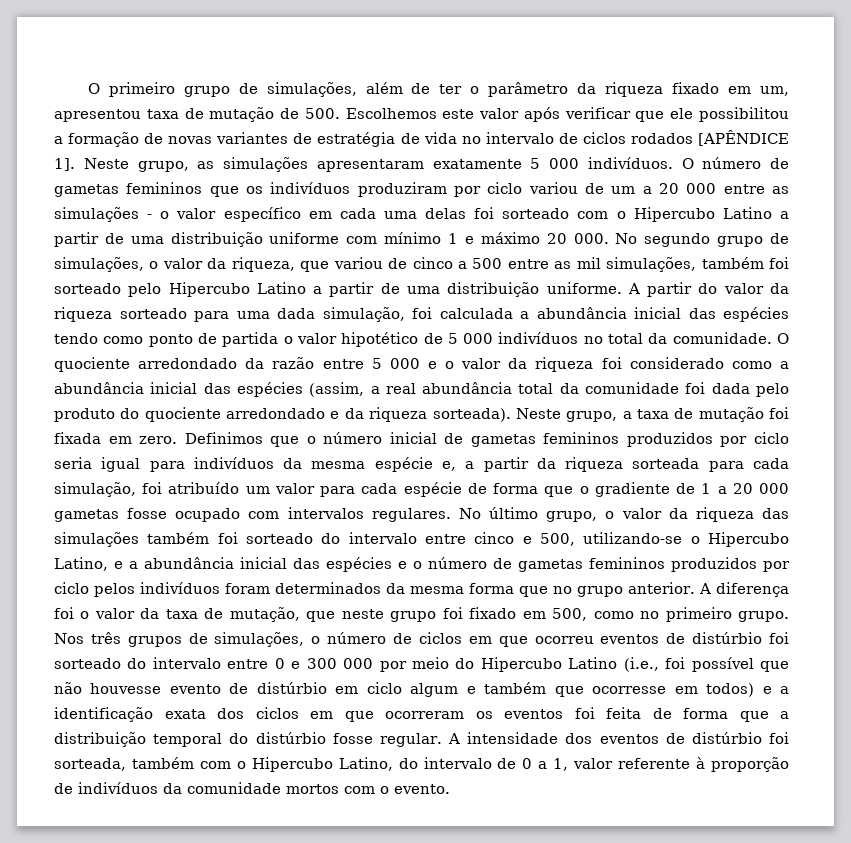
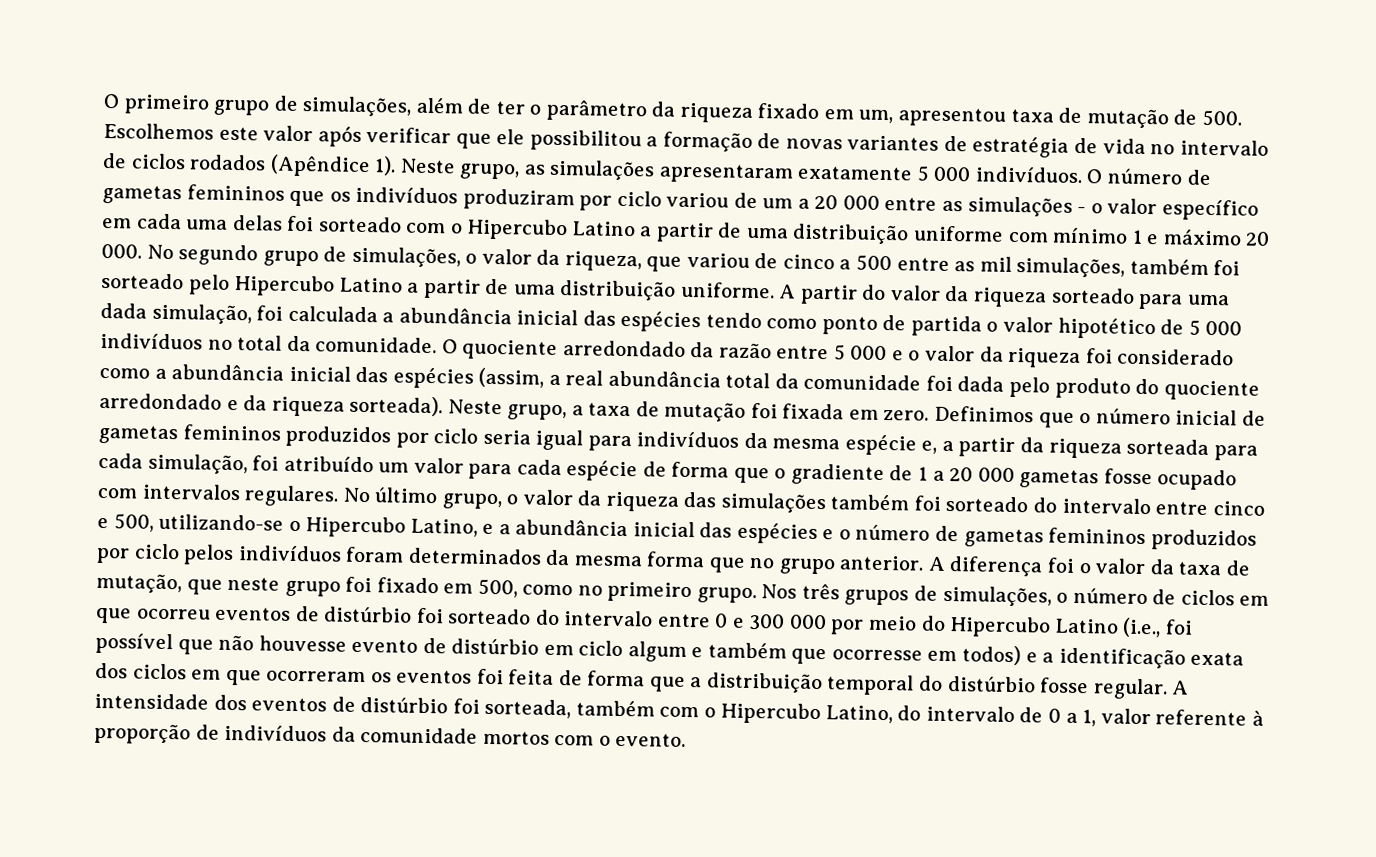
- O primeiro grupo de simulações, além de ter o parâmetro da riqueza fixado em um, apresentou taxa de mutação de 500. Escolhemos este valor após verificar que ele possibilitou a formação de novas variantes de estratégia de vida no intervalo de ciclos rodados [APÊNDICE 1].
+ O primeiro grupo de simulações, além de ter o parâmetro da riqueza fixado em um, apresentou taxa de mutação de 500. Escolhemos este valor após verificar que ele possibilitou a formação de novas variantes de estratégia de vida no intervalo de ciclos rodados (Apêndice 1).

